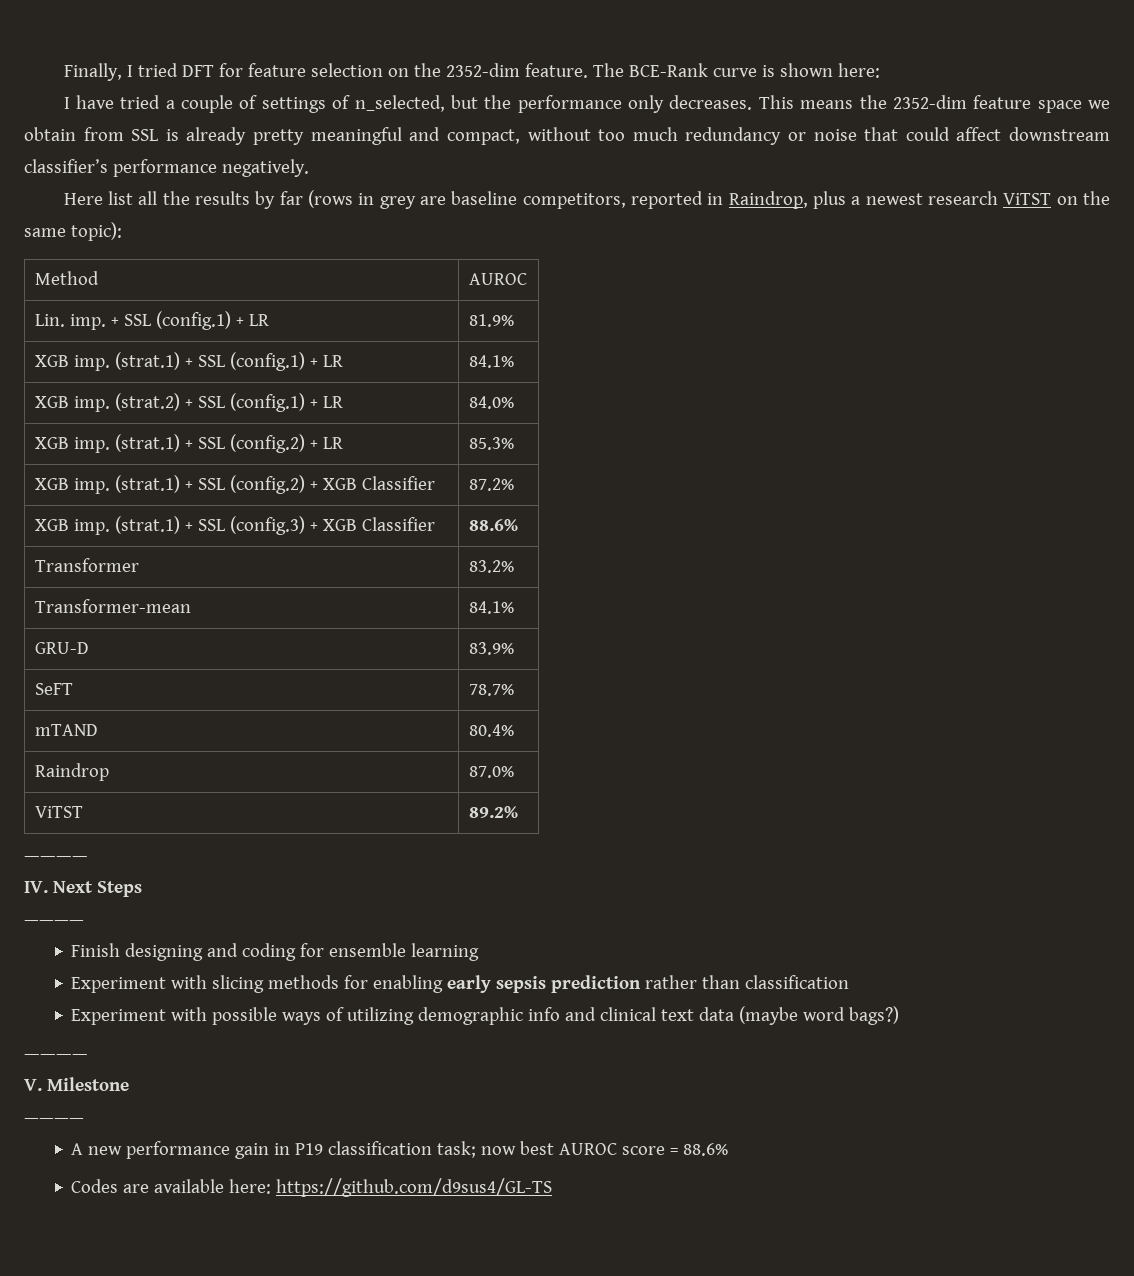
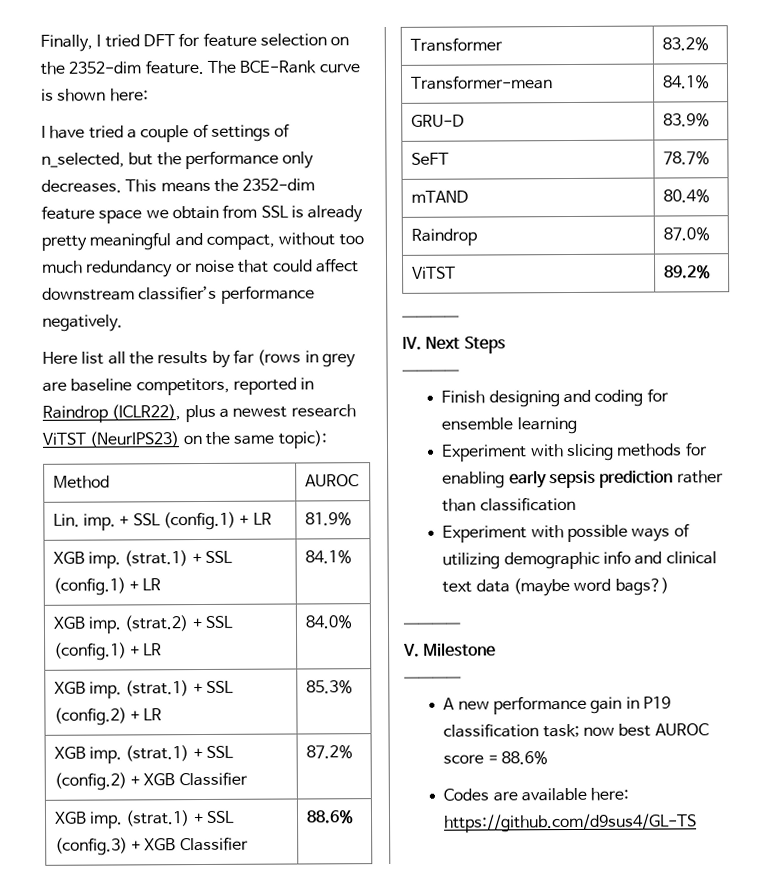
- Here list all the results by far (rows in grey are baseline competitors, reported in Raindrop, plus a newest research ViTST on the same topic):
+ Here list all the results by far (rows in grey are baseline competitors, reported in Raindrop (ICLR22), plus a newest research ViTST (NeurIPS23) on the same topic):

